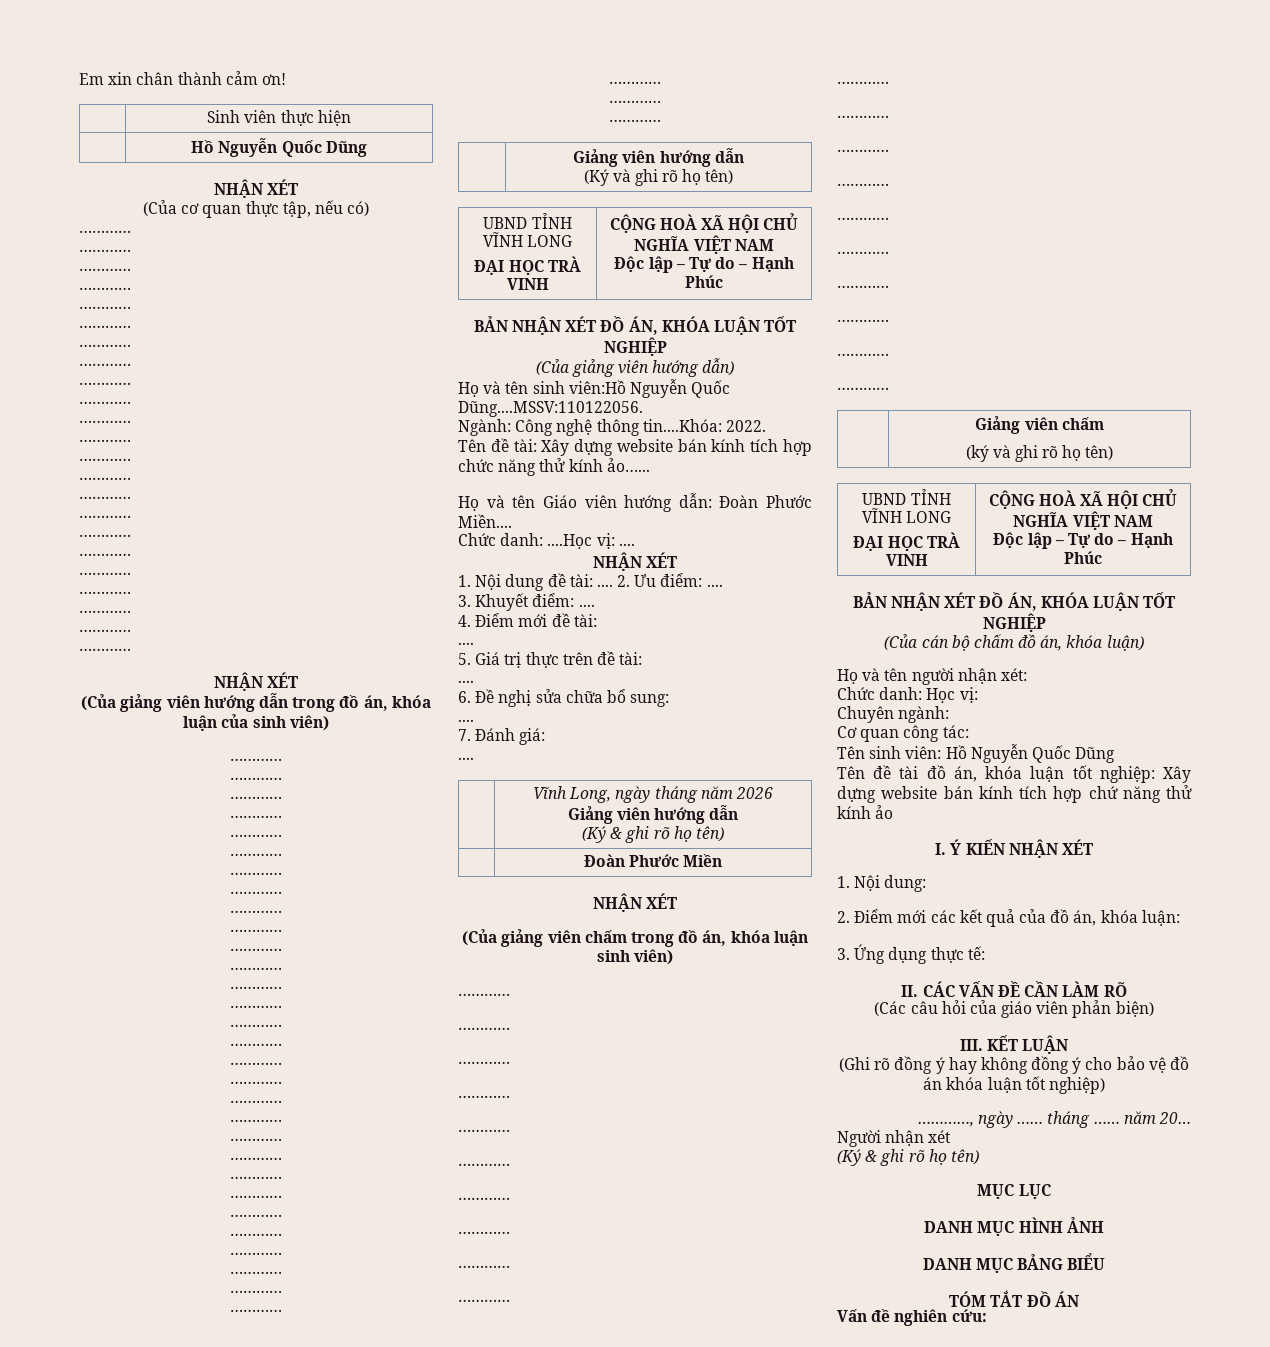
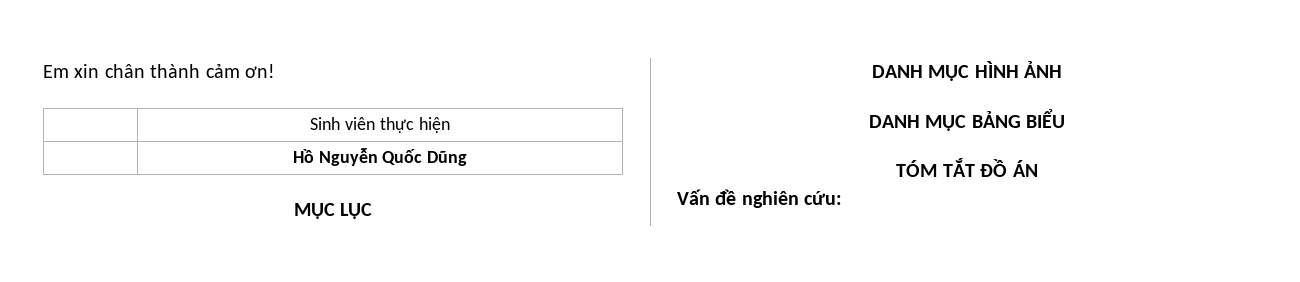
  | Hồ Nguyễn Quốc Dũng
- NHẬN XÉT
- (Của cơ quan thực tập, nếu có)
- …………
- …………
- …………
- …………
- …………
- …………
- …………
- …………
- …………
- …………
- …………
- …………
- …………
- …………
- …………
- …………
- …………
- …………
- …………
- …………
- …………
- …………
- …………
- NHẬN XÉT
- (Của giảng viên hướng dẫn trong đồ án, khóa luận của sinh viên)
- …………
- …………
- …………
- …………
- …………
- …………
- …………
- …………
- …………
- …………
- …………
- …………
- …………
- …………
- …………
- …………
- …………
- …………
- …………
- …………
- …………
- …………
- …………
- …………
- …………
- …………
- …………
- …………
- …………
- …………
- …………
- …………
- …………
- | Giảng viên hướng dẫn
- (Ký và ghi rõ họ tên)
- UBND TỈNH VĨNH LONG
- ĐẠI HỌC TRÀ VINH | CỘNG HOÀ XÃ HỘI CHỦ NGHĨA VIỆT NAM
- Độc lập – Tự do – Hạnh Phúc
- BẢN NHẬN XÉT ĐỒ ÁN, KHÓA LUẬN TỐT NGHIỆP
- (Của giảng viên hướng dẫn)
- Họ và tên sinh viên:Hồ Nguyễn Quốc Dũng....MSSV:110122056.
- Ngành: Công nghệ thông tin....Khóa: 2022.
- Tên đề tài: Xây dựng website bán kính tích hợp chức năng thử kính ảo…...
- Họ và tên Giáo viên hướng dẫn: Đoàn Phước Miền....
- Chức danh: ....Học vị: ....
- NHẬN XÉT
- 1. Nội dung đề tài: .... 2. Ưu điểm: ....
- 3. Khuyết điểm: ....
- 4. Điểm mới đề tài:
- ....
- 5. Giá trị thực trên đề tài:
- ....
- 6. Đề nghị sửa chữa bổ sung:
- ....
- 7. Đánh giá:
- ....
- | Vĩnh Long, ngày tháng năm 2026
- Giảng viên hướng dẫn
- (Ký & ghi rõ họ tên)
- | Đoàn Phước Miền
- NHẬN XÉT
- (Của giảng viên chấm trong đồ án, khóa luận sinh viên)
- …………
- …………
- …………
- …………
- …………
- …………
- …………
- …………
- …………
- …………
- …………
- …………
- …………
- …………
- …………
- …………
- …………
- …………
- …………
- …………
- | Giảng viên chấm
- (ký và ghi rõ họ tên)
- UBND TỈNH VĨNH LONG
- ĐẠI HỌC TRÀ VINH | CỘNG HOÀ XÃ HỘI CHỦ NGHĨA VIỆT NAM
- Độc lập – Tự do – Hạnh Phúc
- BẢN NHẬN XÉT ĐỒ ÁN, KHÓA LUẬN TỐT NGHIỆP
- (Của cán bộ chấm đồ án, khóa luận)
- Họ và tên người nhận xét:
- Chức danh: Học vị:
- Chuyên ngành:
- Cơ quan công tác:
- Tên sinh viên: Hồ Nguyễn Quốc Dũng
- Tên đề tài đồ án, khóa luận tốt nghiệp: Xây dựng website bán kính tích hợp chứ năng thử kính ảo
- I. Ý KIẾN NHẬN XÉT
- 1. Nội dung:
- 2. Điểm mới các kết quả của đồ án, khóa luận:
- 3. Ứng dụng thực tế:
- II. CÁC VẤN ĐỀ CẦN LÀM RÕ
- (Các câu hỏi của giáo viên phản biện)
- III. KẾT LUẬN
- (Ghi rõ đồng ý hay không đồng ý cho bảo vệ đồ án khóa luận tốt nghiệp)
- …………, ngày …… tháng …… năm 20…
- Người nhận xét
- (Ký & ghi rõ họ tên)

